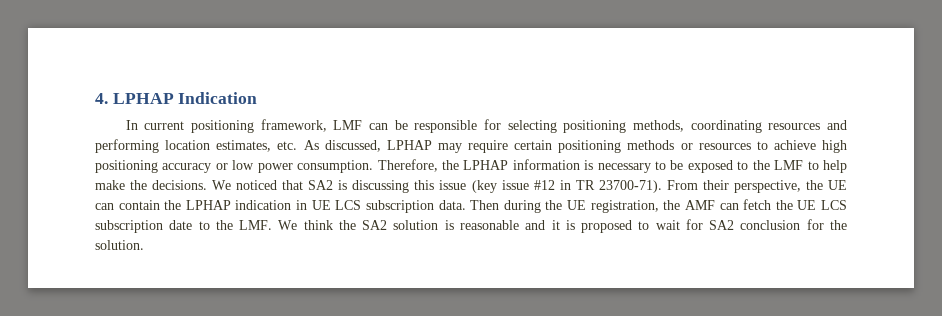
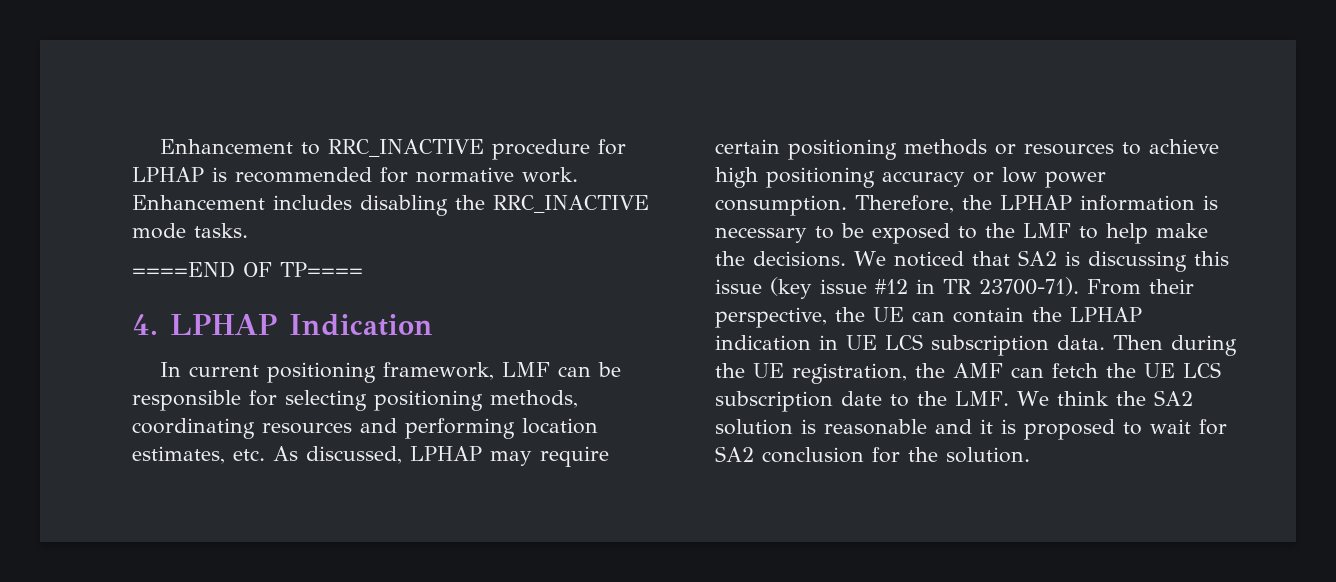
+ Enhancement to RRC_INACTIVE procedure for LPHAP is recommended for normative work. Enhancement includes disabling the RRC_INACTIVE mode tasks.
+ ====END OF TP====

